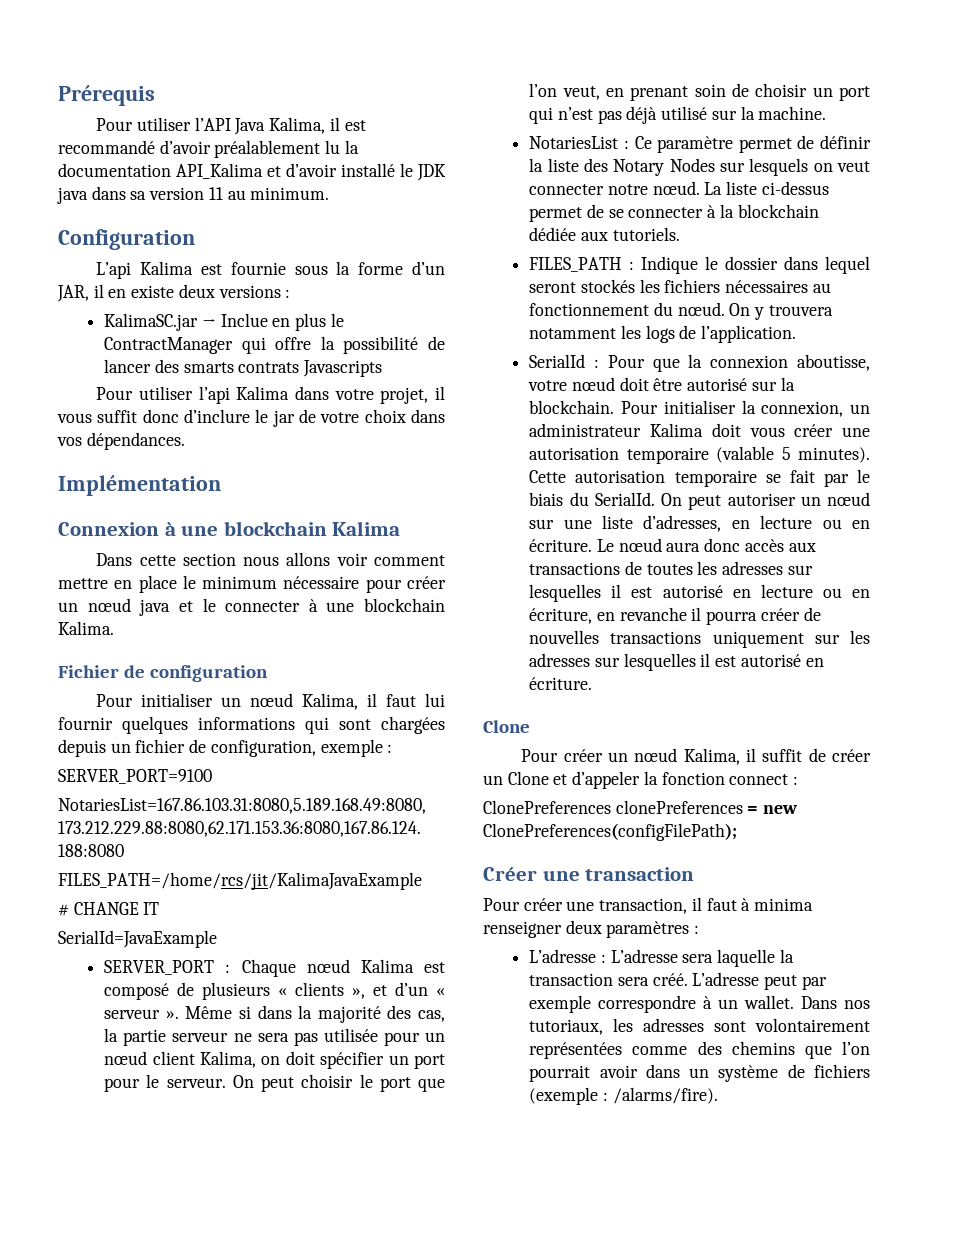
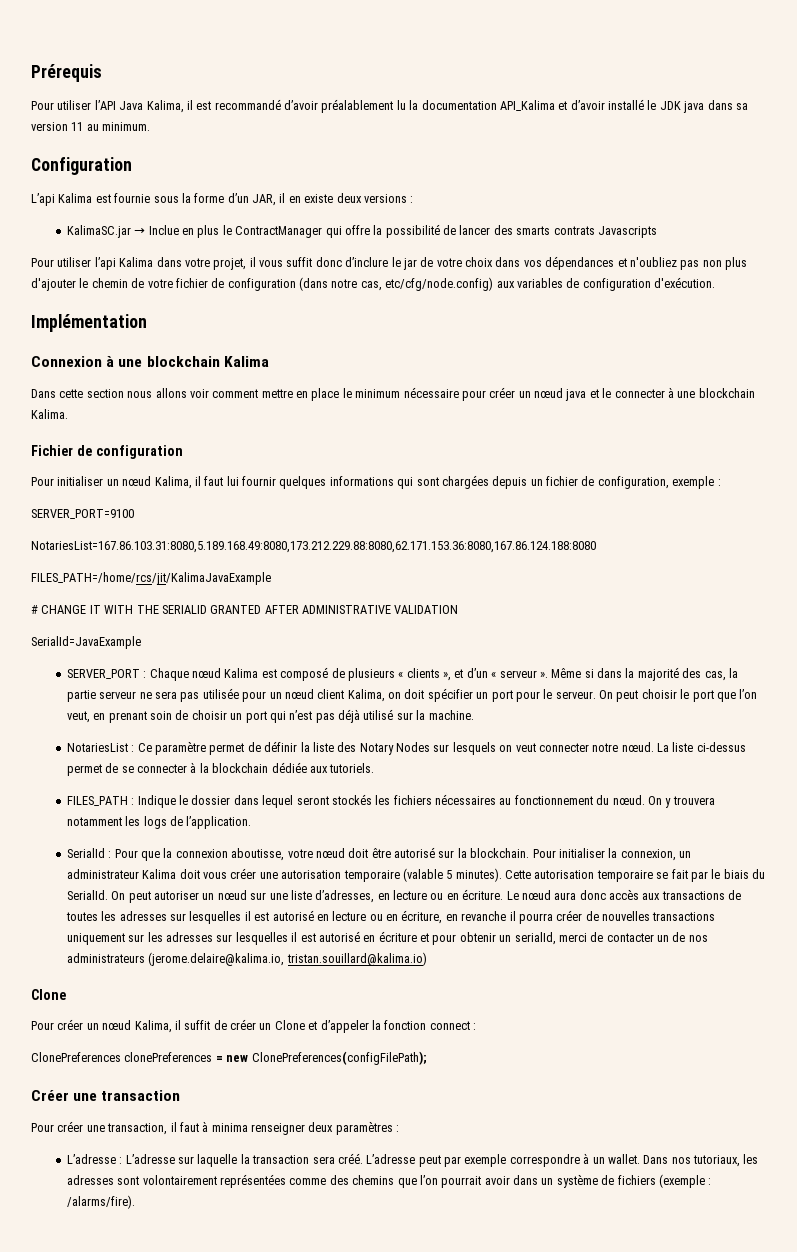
- Pour utiliser l’api Kalima dans votre projet, il vous suffit donc d’inclure le jar de votre choix dans vos dépendances.
+ Pour utiliser l’api Kalima dans votre projet, il vous suffit donc d’inclure le jar de votre choix dans vos dépendances et n'oubliez pas non plus d'ajouter le chemin de votre fichier de configuration (dans notre cas, etc/cfg/node.config) aux variables de configuration d'exécution.
- # CHANGE IT
+ # CHANGE IT WITH THE SERIALID GRANTED AFTER ADMINISTRATIVE VALIDATION
- Le nœud aura donc accès aux transactions de toutes les adresses sur lesquelles il est autorisé en lecture ou en écriture, en revanche il pourra créer de nouvelles transactions uniquement sur les adresses sur lesquelles il est autorisé en écriture.
+ Le nœud aura donc accès aux transactions de toutes les adresses sur lesquelles il est autorisé en lecture ou en écriture, en revanche il pourra créer de nouvelles transactions uniquement sur les adresses sur lesquelles il est autorisé en écriture et pour obtenir un serialId, merci de contacter un de nos administrateurs (jerome.delaire@kalima.io, tristan.souillard@kalima.io)
- L’adresse : L’adresse sera laquelle la transaction sera créé.
+ L’adresse : L’adresse sur laquelle la transaction sera créé.

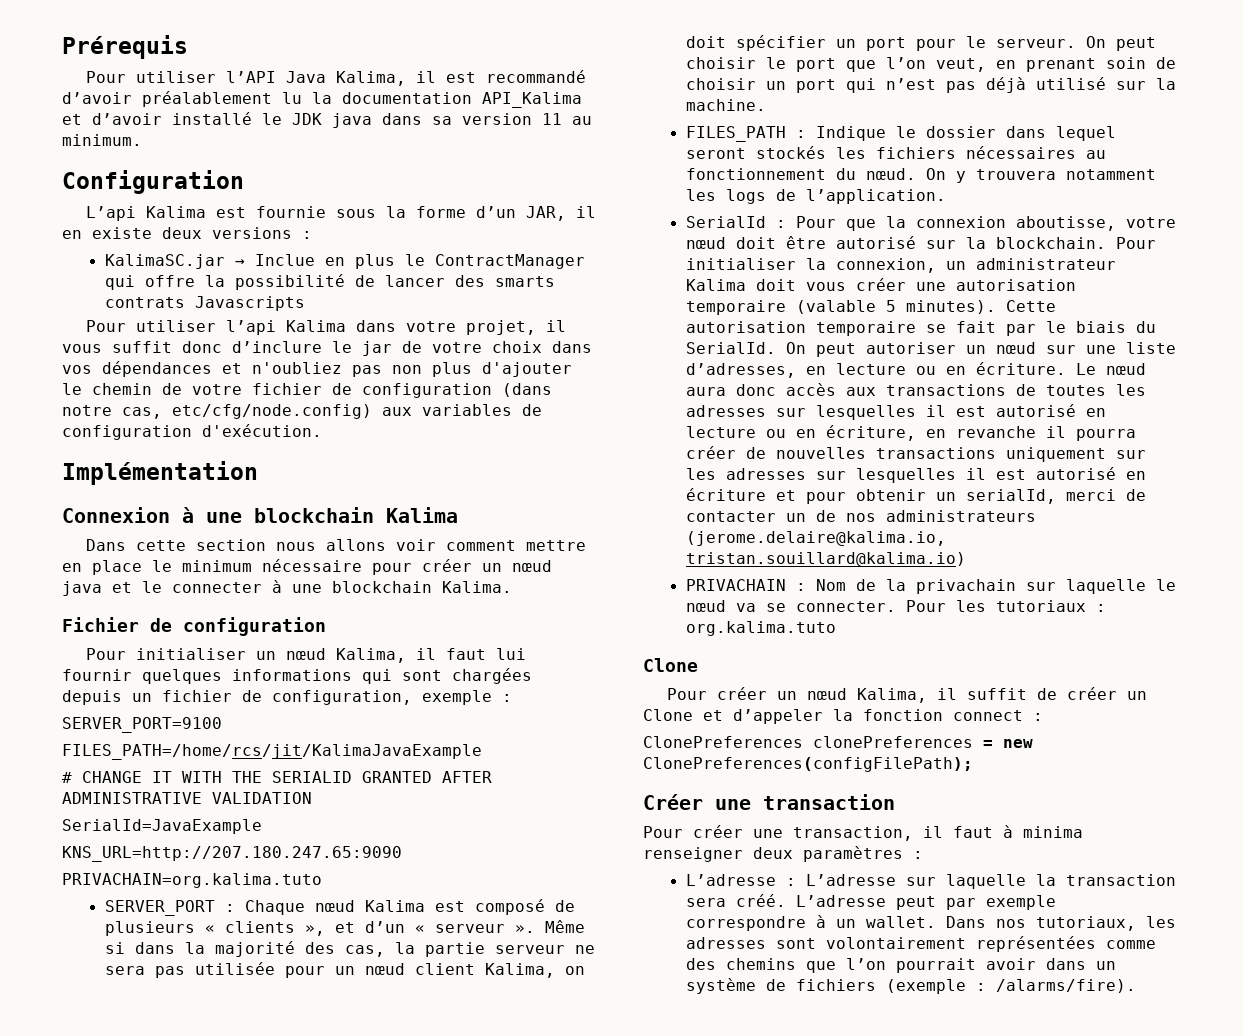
- NotariesList=167.86.103.31:8080,5.189.168.49:8080,173.212.229.88:8080,62.171.153.36:8080,167.86.124.188:8080
+ KNS_URL=http://207.180.247.65:9090
+ PRIVACHAIN=org.kalima.tuto
- NotariesList : Ce paramètre permet de définir la liste des Notary Nodes sur lesquels on veut connecter notre nœud. La liste ci-dessus permet de se connecter à la blockchain dédiée aux tutoriels.
+ PRIVACHAIN : Nom de la privachain sur laquelle le nœud va se connecter. Pour les tutoriaux : org.kalima.tuto

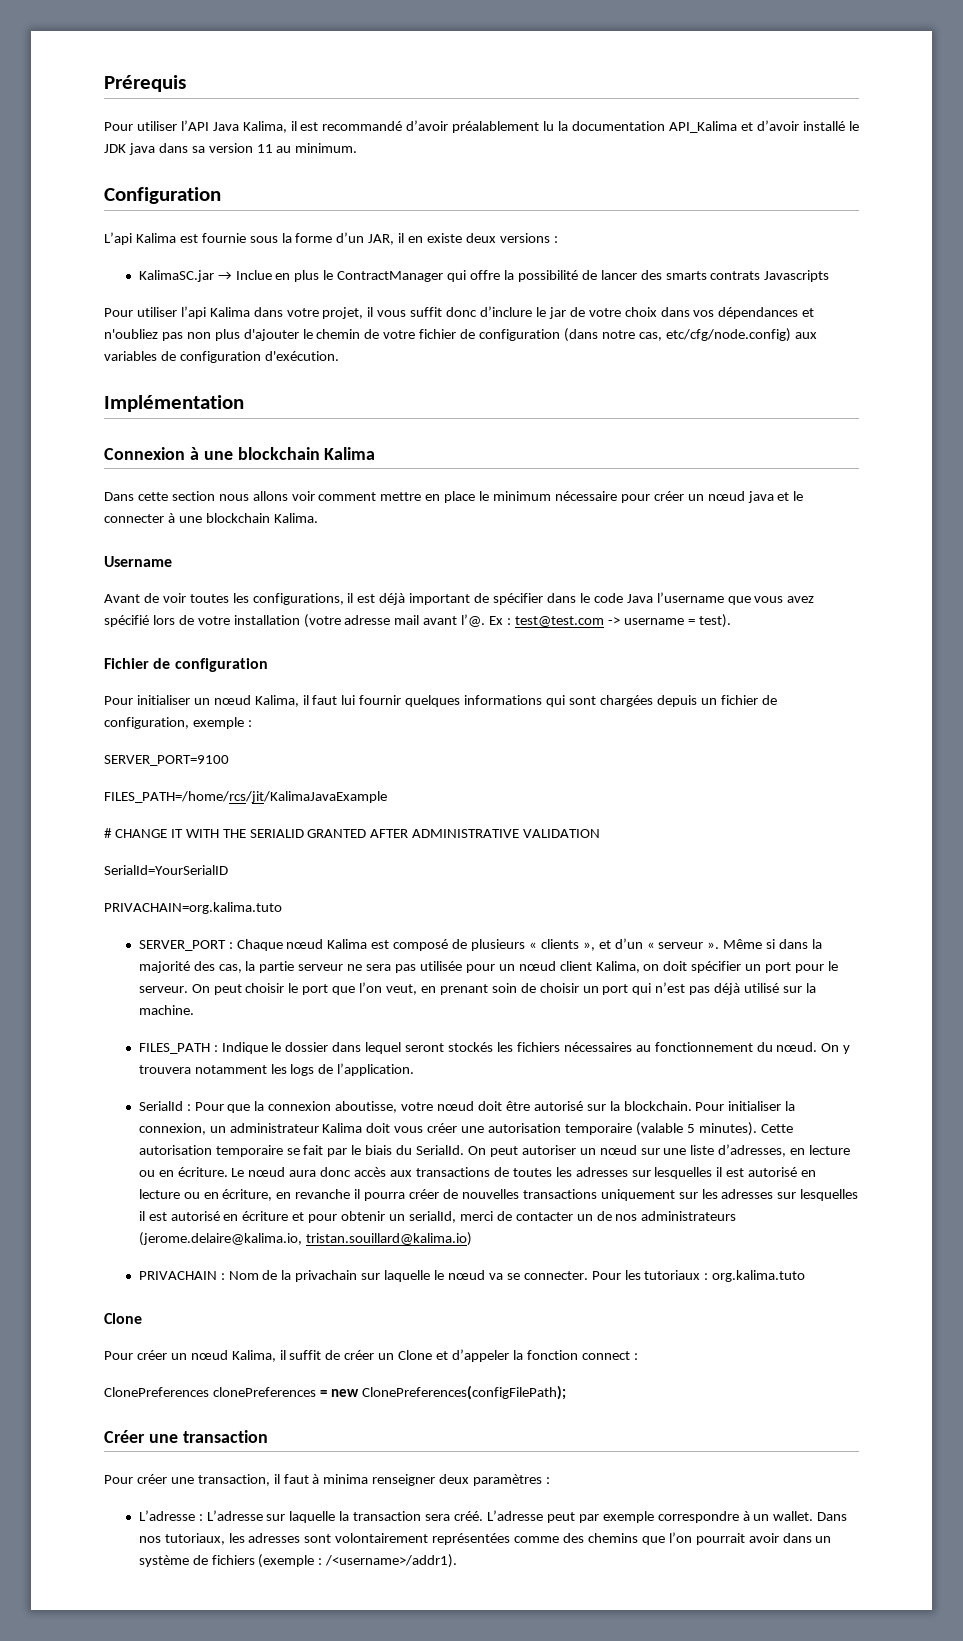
+ Username
+ Avant de voir toutes les configurations, il est déjà important de spécifier dans le code Java l’username que vous avez spécifié lors de votre installation (votre adresse mail avant l’@. Ex : test@test.com -> username = test).
- SerialId=JavaExample
- KNS_URL=http://207.180.247.65:9090
+ SerialId=YourSerialID
- Dans nos tutoriaux, les adresses sont volontairement représentées comme des chemins que l’on pourrait avoir dans un système de fichiers (exemple : /alarms/fire).
+ Dans nos tutoriaux, les adresses sont volontairement représentées comme des chemins que l’on pourrait avoir dans un système de fichiers (exemple : /<username>/addr1).

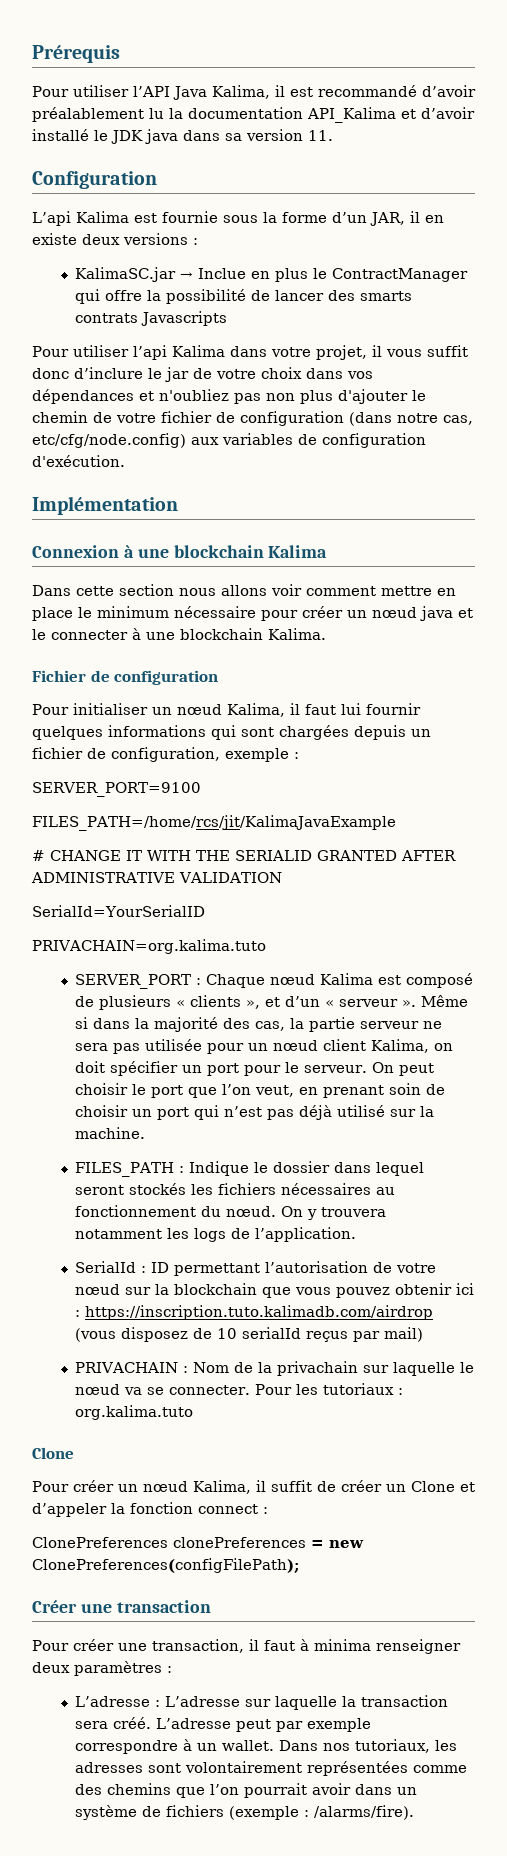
- Pour utiliser l’API Java Kalima, il est recommandé d’avoir préalablement lu la documentation API_Kalima et d’avoir installé le JDK java dans sa version 11 au minimum.
+ Pour utiliser l’API Java Kalima, il est recommandé d’avoir préalablement lu la documentation API_Kalima et d’avoir installé le JDK java dans sa version 11.
- Username
- Avant de voir toutes les configurations, il est déjà important de spécifier dans le code Java l’username que vous avez spécifié lors de votre installation (votre adresse mail avant l’@. Ex : test@test.com -> username = test).
- SerialId : Pour que la connexion aboutisse, votre nœud doit être autorisé sur la blockchain. Pour initialiser la connexion, un administrateur Kalima doit vous créer une autorisation temporaire (valable 5 minutes). Cette autorisation temporaire se fait par le biais du SerialId. On peut autoriser un nœud sur une liste d’adresses, en lecture ou en écriture. Le nœud aura donc accès aux transactions de toutes les adresses sur lesquelles il est autorisé en lecture ou en écriture, en revanche il pourra créer de nouvelles transactions uniquement sur les adresses sur lesquelles il est autorisé en écriture et pour obtenir un serialId, merci de contacter un de nos administrateurs (jerome.delaire@kalima.io, tristan.souillard@kalima.io)
+ SerialId : ID permettant l’autorisation de votre nœud sur la blockchain que vous pouvez obtenir ici : https://inscription.tuto.kalimadb.com/airdrop (vous disposez de 10 serialId reçus par mail)
- Dans nos tutoriaux, les adresses sont volontairement représentées comme des chemins que l’on pourrait avoir dans un système de fichiers (exemple : /<username>/addr1).
+ Dans nos tutoriaux, les adresses sont volontairement représentées comme des chemins que l’on pourrait avoir dans un système de fichiers (exemple : /alarms/fire).

